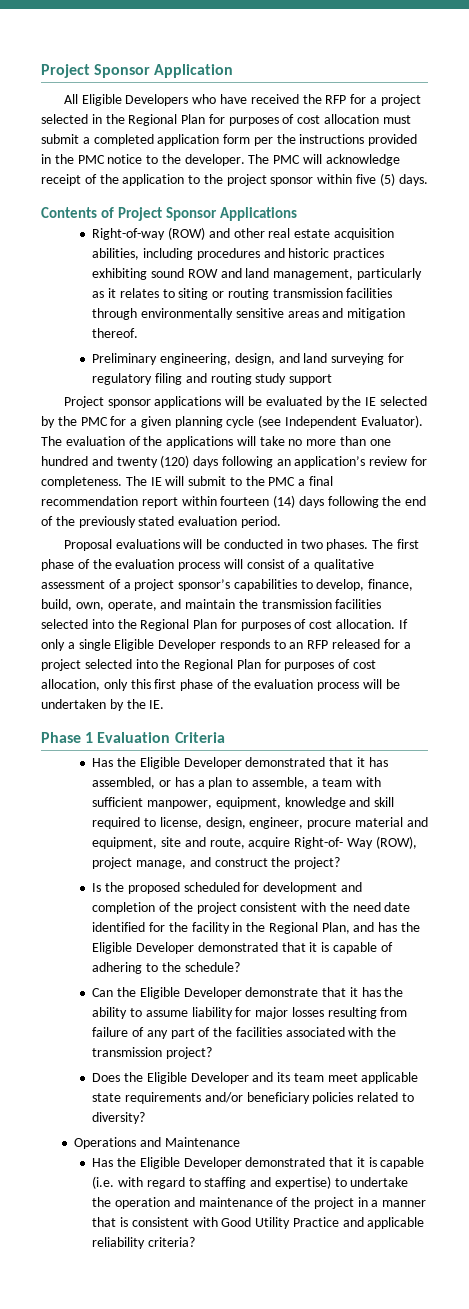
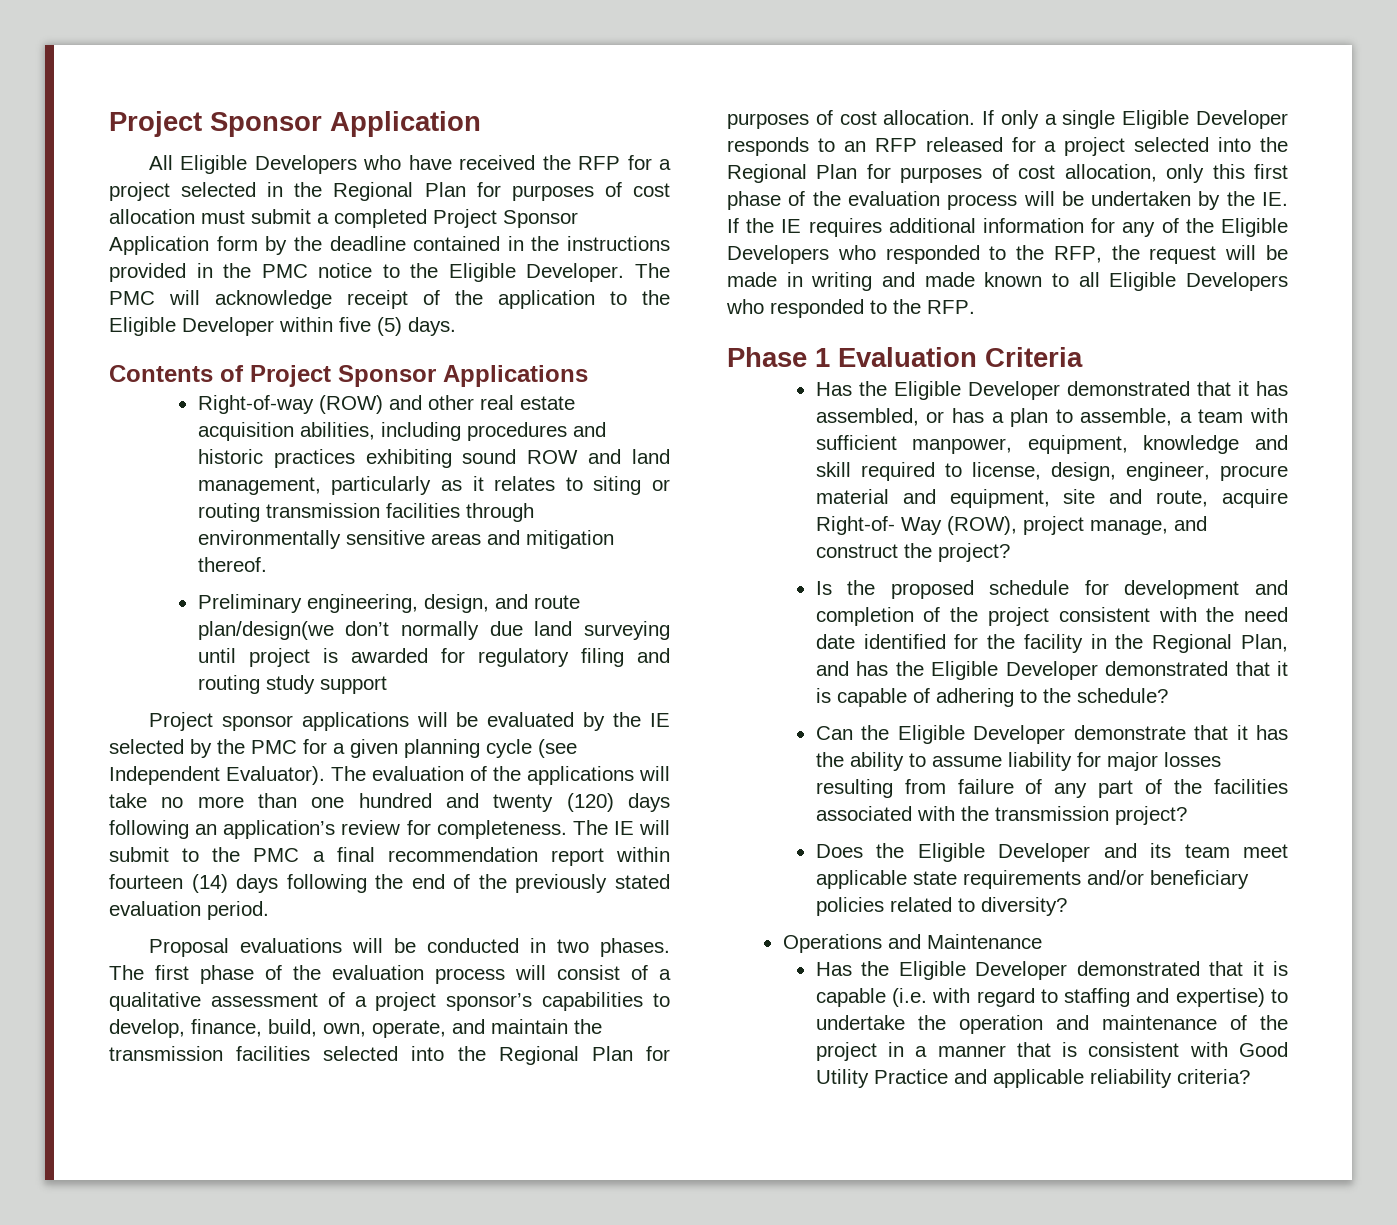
- All Eligible Developers who have received the RFP for a project selected in the Regional Plan for purposes of cost allocation must submit a completed application form per the instructions provided in the PMC notice to the developer.
+ All Eligible Developers who have received the RFP for a project selected in the Regional Plan for purposes of cost allocation must submit a completed Project Sponsor Application form by the deadline contained in the instructions provided in the PMC notice to the Eligible Developer.
- The PMC will acknowledge receipt of the application to the project sponsor within five (5) days.
+ The PMC will acknowledge receipt of the application to the Eligible Developer within five (5) days.
- Preliminary engineering, design, and land surveying for regulatory filing and routing study support
+ Preliminary engineering, design, and route plan/design(we don’t normally due land surveying until project is awarded for regulatory filing and routing study support
- If only a single Eligible Developer responds to an RFP released for a project selected into the Regional Plan for purposes of cost allocation, only this first phase of the evaluation process will be undertaken by the IE.
+ If only a single Eligible Developer responds to an RFP released for a project selected into the Regional Plan for purposes of cost allocation, only this first phase of the evaluation process will be undertaken by the IE. If the IE requires additional information for any of the Eligible Developers who responded to the RFP, the request will be made in writing and made known to all Eligible Developers who responded to the RFP.
- Is the proposed scheduled for development and completion of the project consistent with the need date identified for the facility in the Regional Plan, and has the Eligible Developer demonstrated that it is capable of adhering to the schedule?
+ Is the proposed schedule for development and completion of the project consistent with the need date identified for the facility in the Regional Plan, and has the Eligible Developer demonstrated that it is capable of adhering to the schedule?

